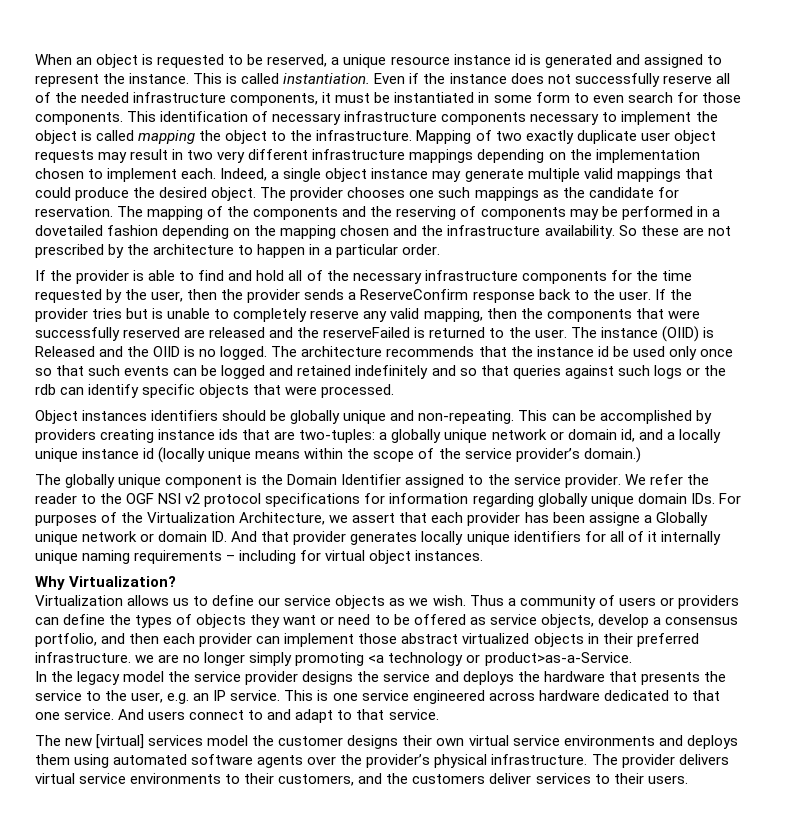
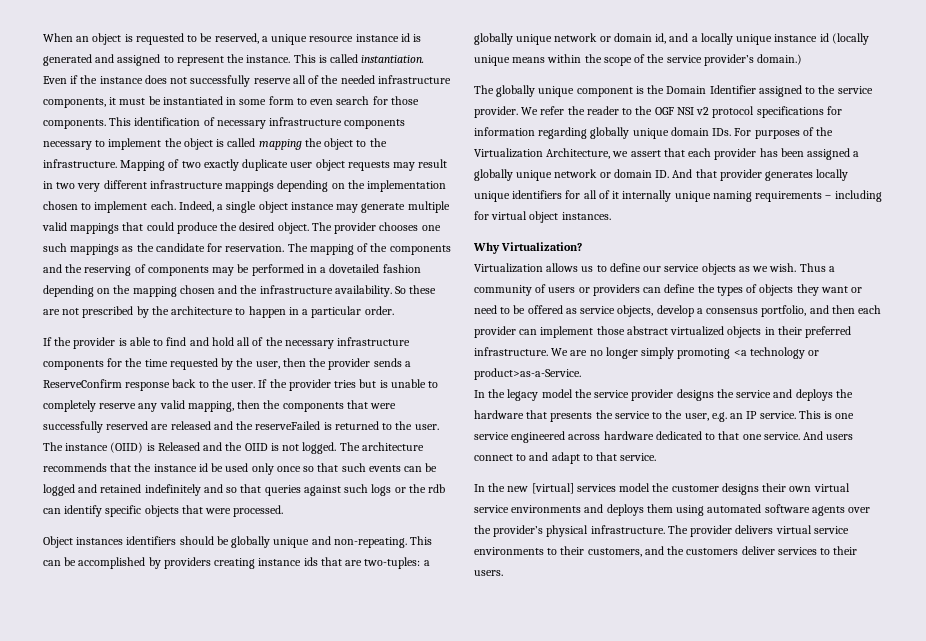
- The instance (OIID) is Released and the OIID is no logged.
+ The instance (OIID) is Released and the OIID is not logged.
- We refer the reader to the OGF NSI v2 protocol specifications for information regarding globally unique domain IDs. For purposes of the Virtualization Architecture, we assert that each provider has been assigne a Globally unique network or domain ID. And that provider generates locally unique identifiers for all of it internally unique naming requirements – including for virtual object instances.
+ We refer the reader to the OGF NSI v2 protocol specifications for information regarding globally unique domain IDs. For purposes of the Virtualization Architecture, we assert that each provider has been assigned a globally unique network or domain ID. And that provider generates locally unique identifiers for all of it internally unique naming requirements – including for virtual object instances.
- Thus a community of users or providers can define the types of objects they want or need to be offered as service objects, develop a consensus portfolio, and then each provider can implement those abstract virtualized objects in their preferred infrastructure. we are no longer simply promoting <a technology or product>as-a-Service.
+ Thus a community of users or providers can define the types of objects they want or need to be offered as service objects, develop a consensus portfolio, and then each provider can implement those abstract virtualized objects in their preferred infrastructure. We are no longer simply promoting <a technology or product>as-a-Service.
- The new [virtual] services model the customer designs their own virtual service environments and deploys them using automated software agents over the provider’s physical infrastructure.
+ In the new [virtual] services model the customer designs their own virtual service environments and deploys them using automated software agents over the provider’s physical infrastructure.

